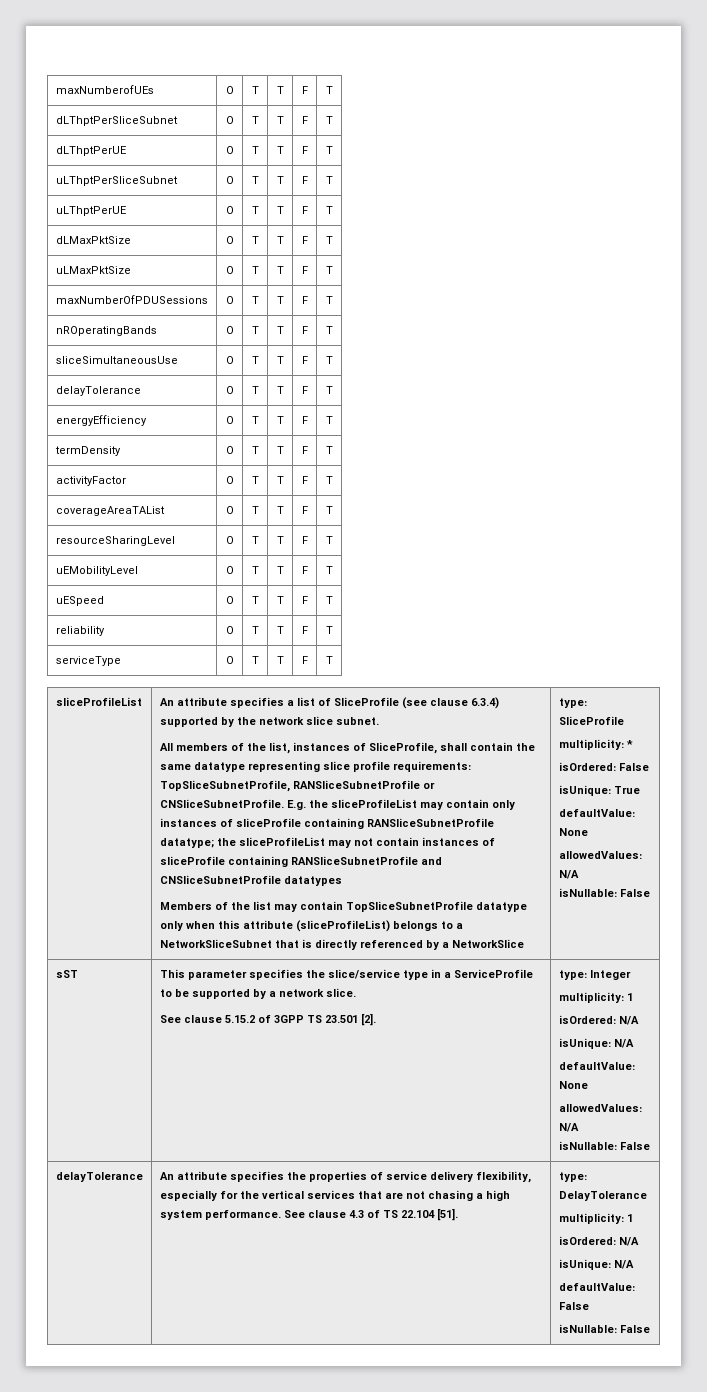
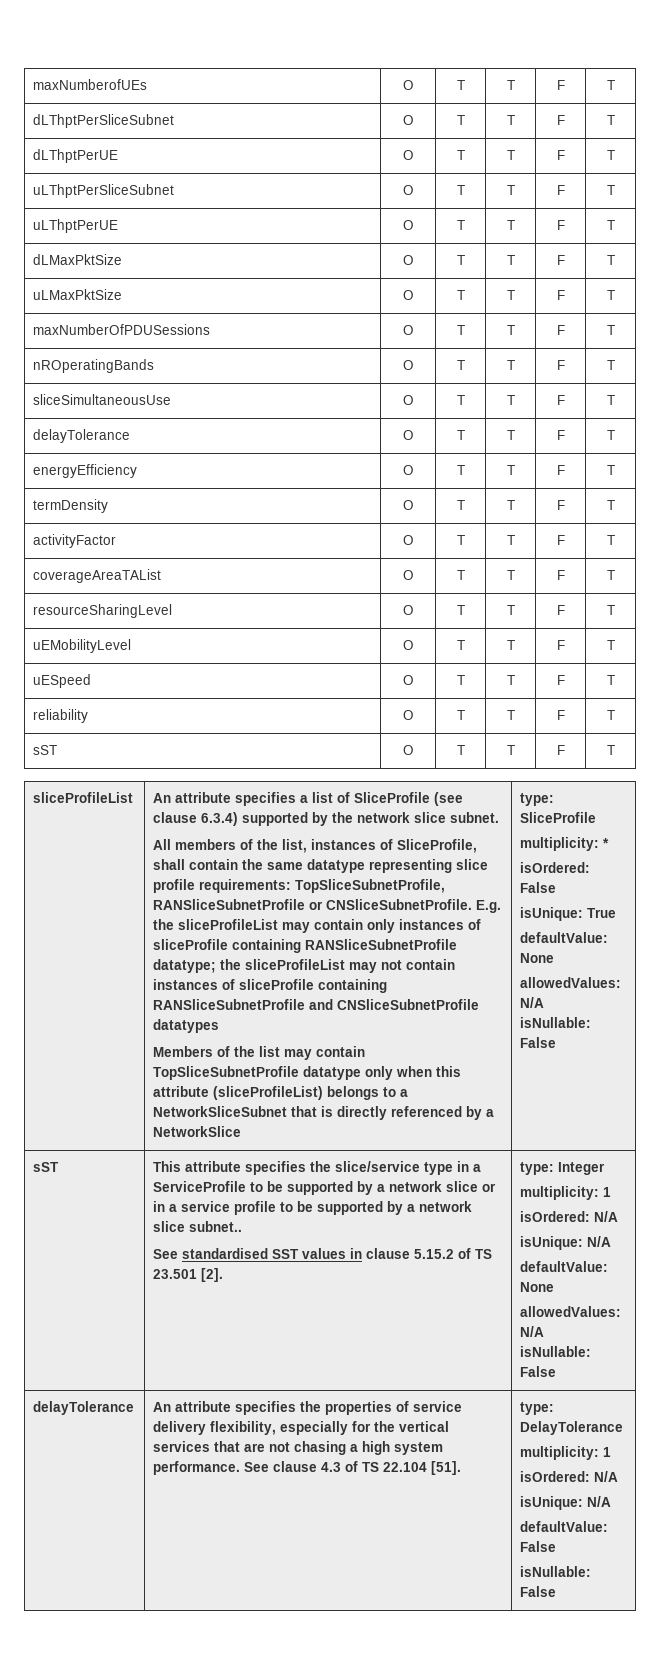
- serviceType | O | T | T | F | T
+ sST | O | T | T | F | T
- This parameter specifies the slice/service type in a ServiceProfile to be supported by a network slice.
- See clause 5.15.2 of 3GPP TS 23.501 [2].
+ This attribute specifies the slice/service type in a ServiceProfile to be supported by a network slice or in a service profile to be supported by a network slice subnet..
+ See standardised SST values in clause 5.15.2 of TS 23.501 [2].

